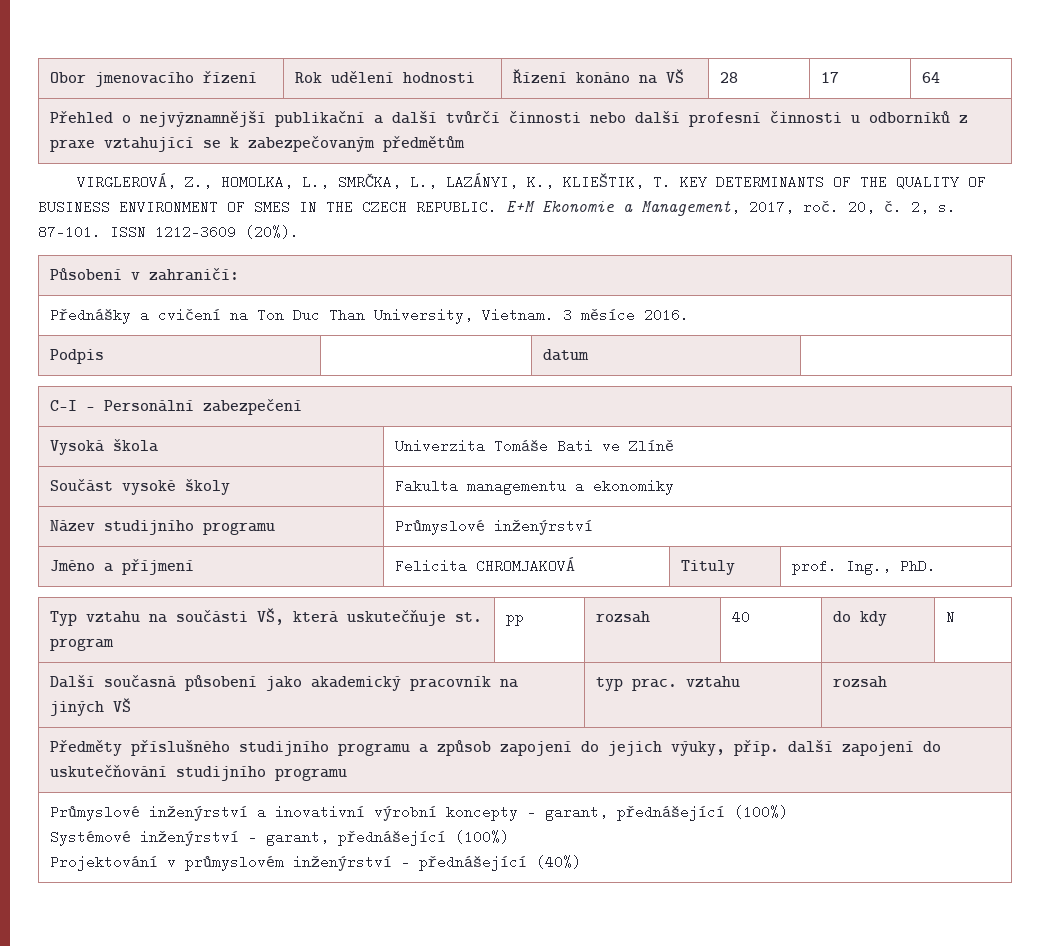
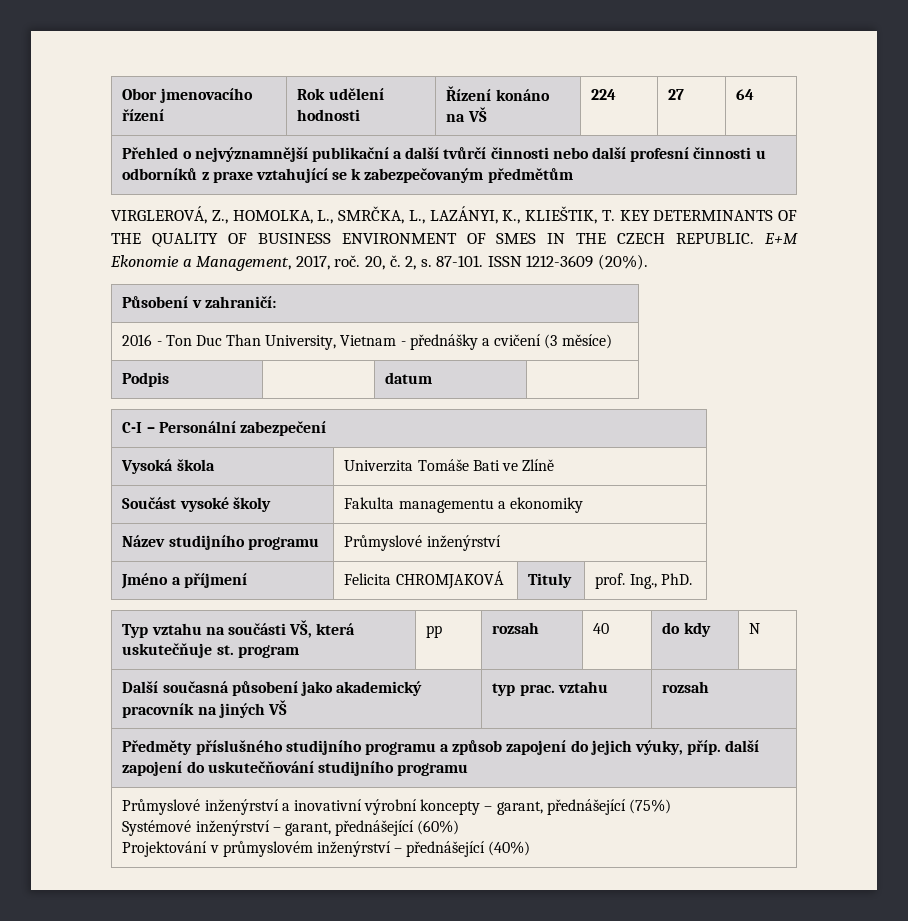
- Obor jmenovacího řízení | Rok udělení hodnosti | Řízení konáno na VŠ | 28 | 17 | 64
+ Obor jmenovacího řízení | Rok udělení hodnosti | Řízení konáno na VŠ | 224 | 27 | 64
- Přednášky a cvičení na Ton Duc Than University, Vietnam. 3 měsíce 2016.
+ 2016 - Ton Duc Than University, Vietnam - přednášky a cvičení (3 měsíce)
- Průmyslové inženýrství a inovativní výrobní koncepty – garant, přednášející (100%)
- Systémové inženýrství – garant, přednášející (100%)
+ Průmyslové inženýrství a inovativní výrobní koncepty – garant, přednášející (75%)
+ Systémové inženýrství – garant, přednášející (60%)

